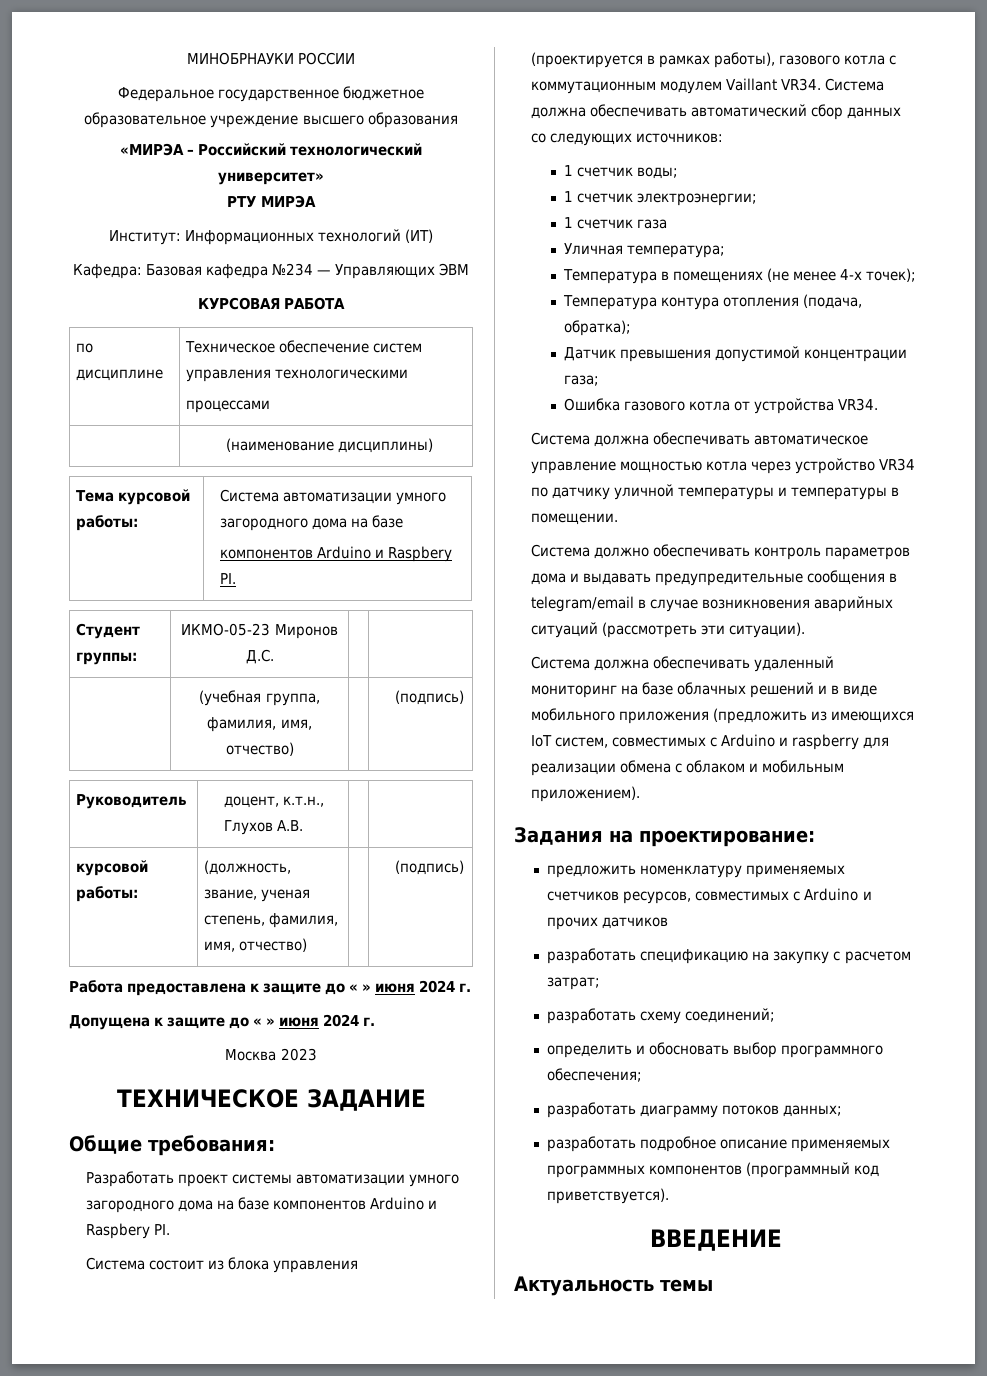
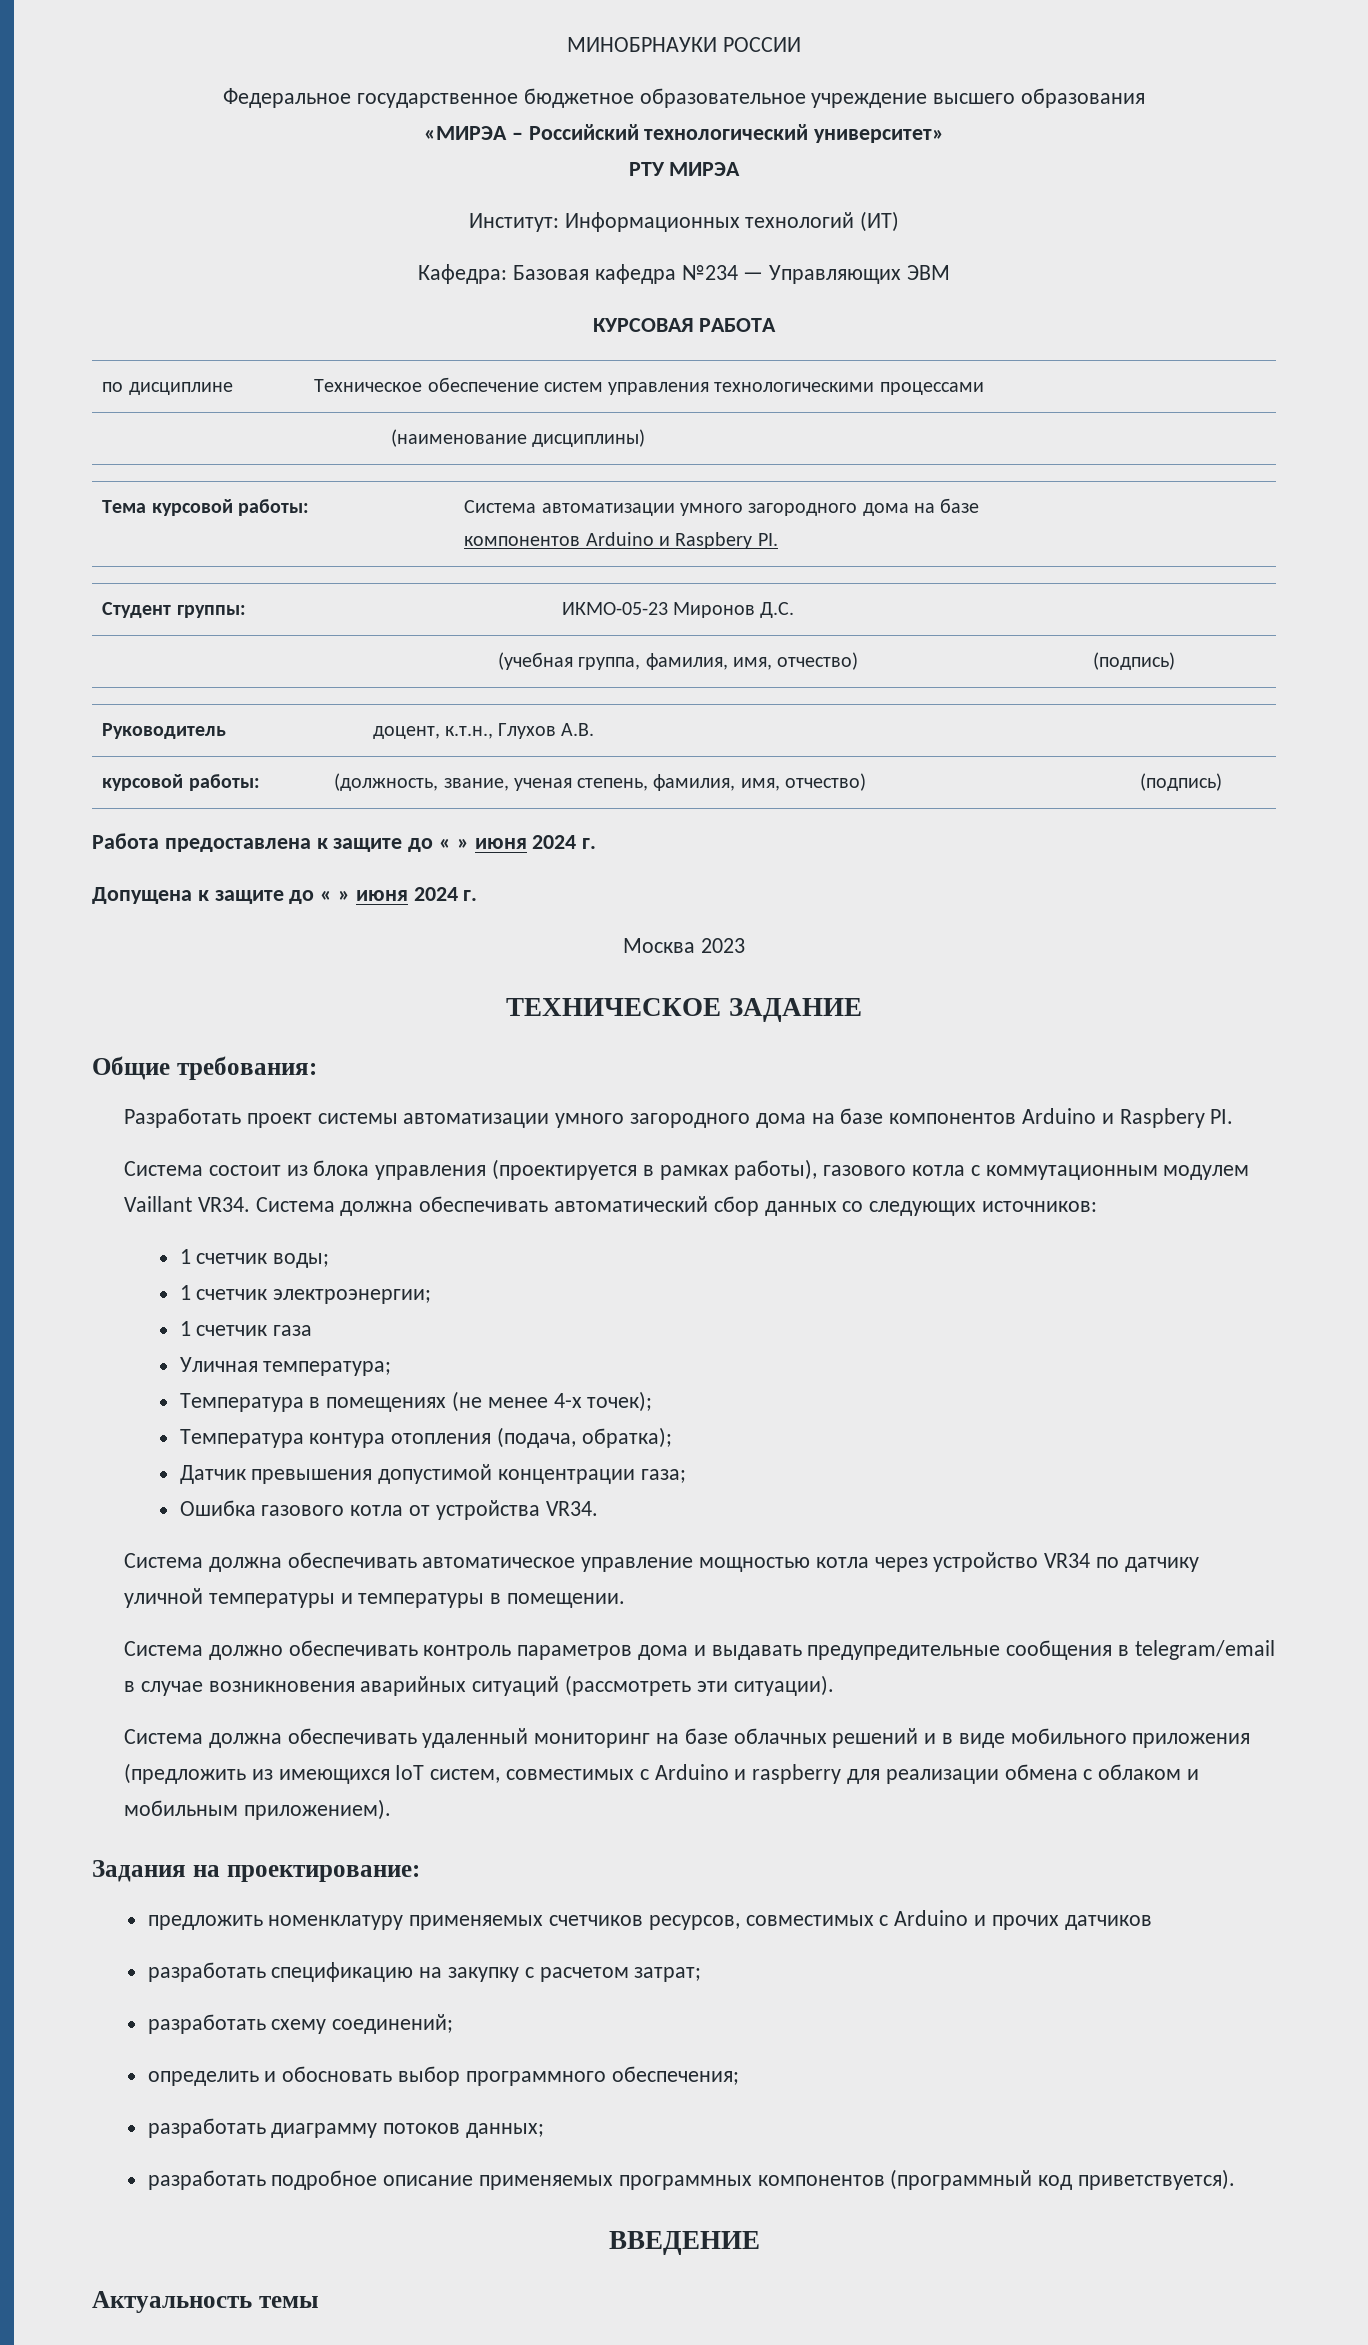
- по дисциплине | Техническое обеспечение систем управления технологическими
- процессами
+ по дисциплине | Техническое обеспечение систем управления технологическими процессами

